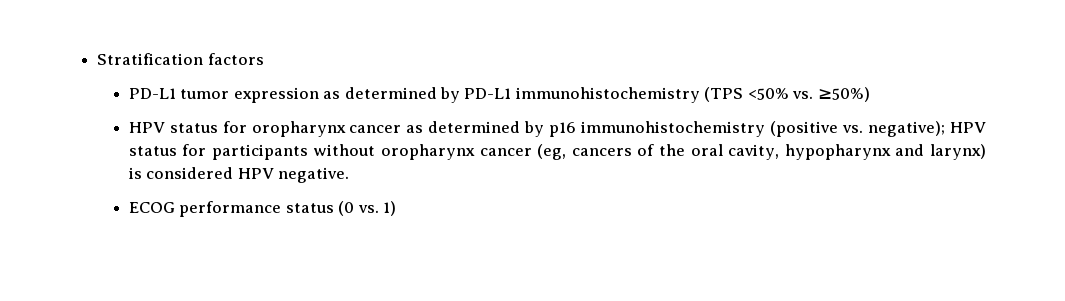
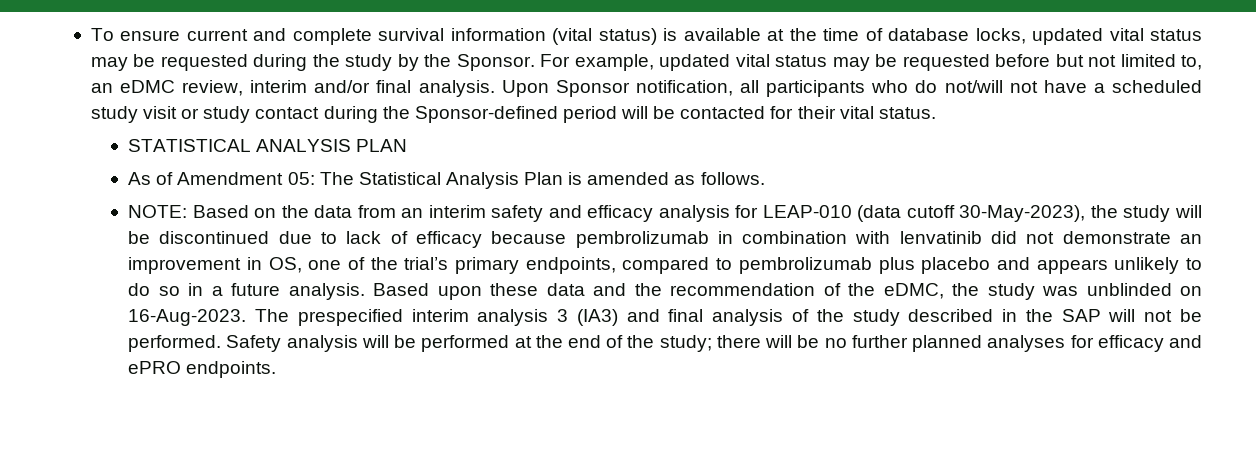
- Stratification factors
- PD-L1 tumor expression as determined by PD-L1 immunohistochemistry (TPS <50% vs. ≥50%)
- HPV status for oropharynx cancer as determined by p16 immunohistochemistry (positive vs. negative); HPV status for participants without oropharynx cancer (eg, cancers of the oral cavity, hypopharynx and larynx) is considered HPV negative.
- ECOG performance status (0 vs. 1)
+ To ensure current and complete survival information (vital status) is available at the time of database locks, updated vital status may be requested during the study by the Sponsor. For example, updated vital status may be requested before but not limited to, an eDMC review, interim and/or final analysis. Upon Sponsor notification, all participants who do not/will not have a scheduled study visit or study contact during the Sponsor-defined period will be contacted for their vital status.
+ STATISTICAL ANALYSIS PLAN
+ As of Amendment 05: The Statistical Analysis Plan is amended as follows.
+ NOTE: Based on the data from an interim safety and efficacy analysis for LEAP-010 (data cutoff 30-May-2023), the study will be discontinued due to lack of efficacy because pembrolizumab in combination with lenvatinib did not demonstrate an improvement in OS, one of the trial’s primary endpoints, compared to pembrolizumab plus placebo and appears unlikely to do so in a future analysis. Based upon these data and the recommendation of the eDMC, the study was unblinded on 16-Aug-2023. The prespecified interim analysis 3 (IA3) and final analysis of the study described in the SAP will not be performed. Safety analysis will be performed at the end of the study; there will be no further planned analyses for efficacy and ePRO endpoints.

